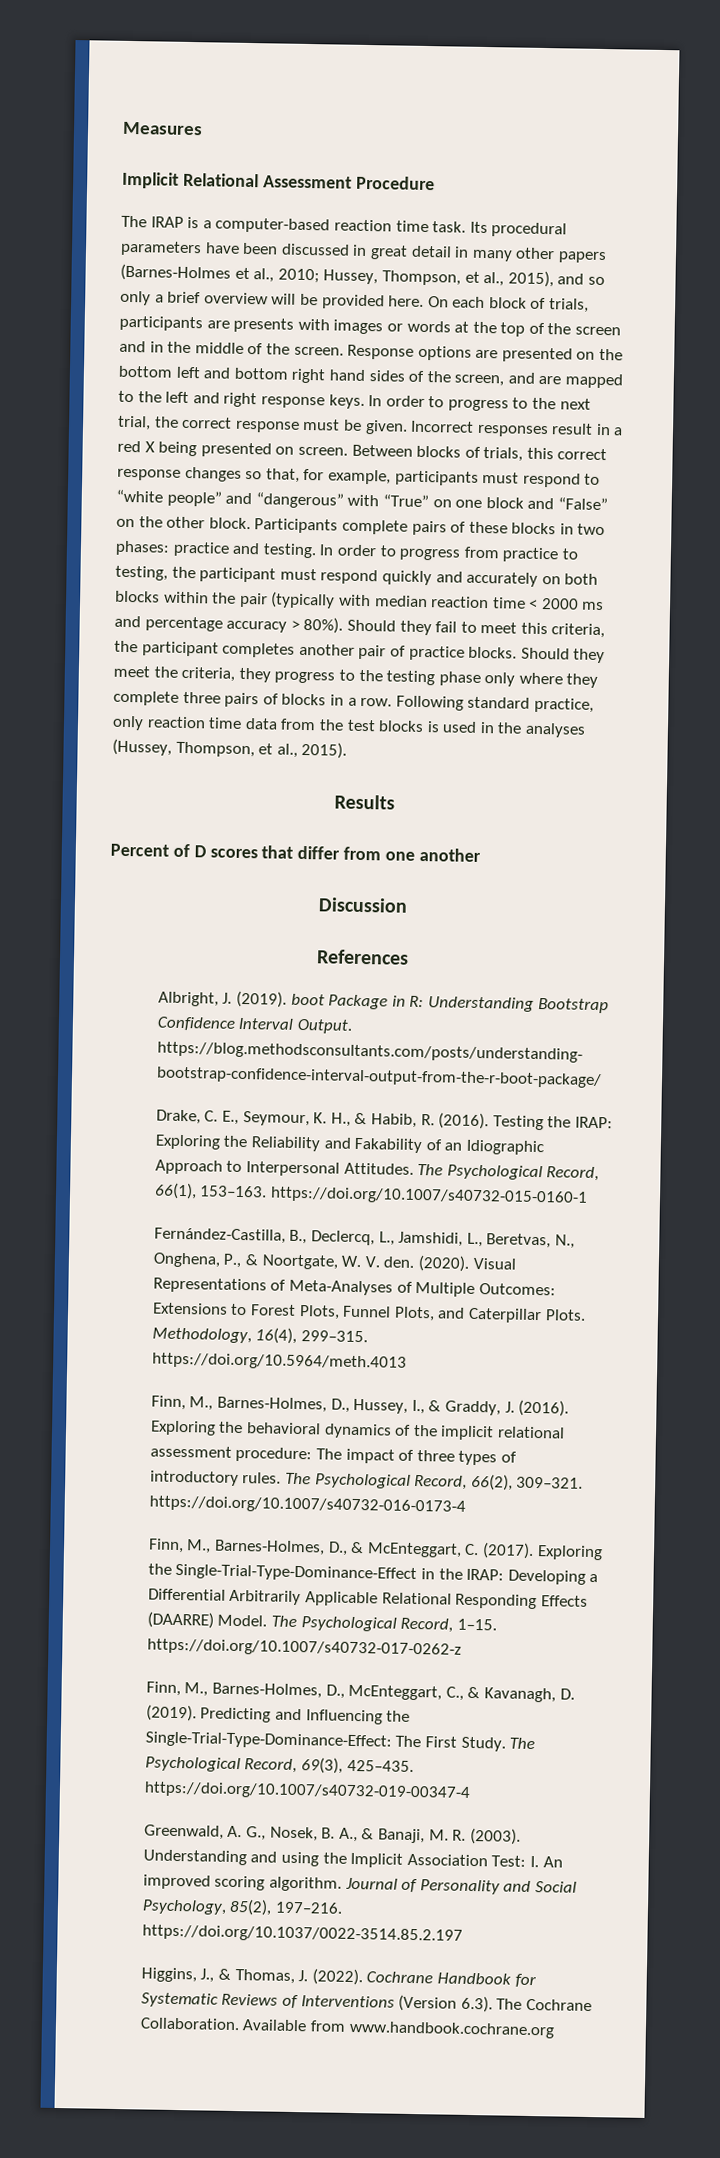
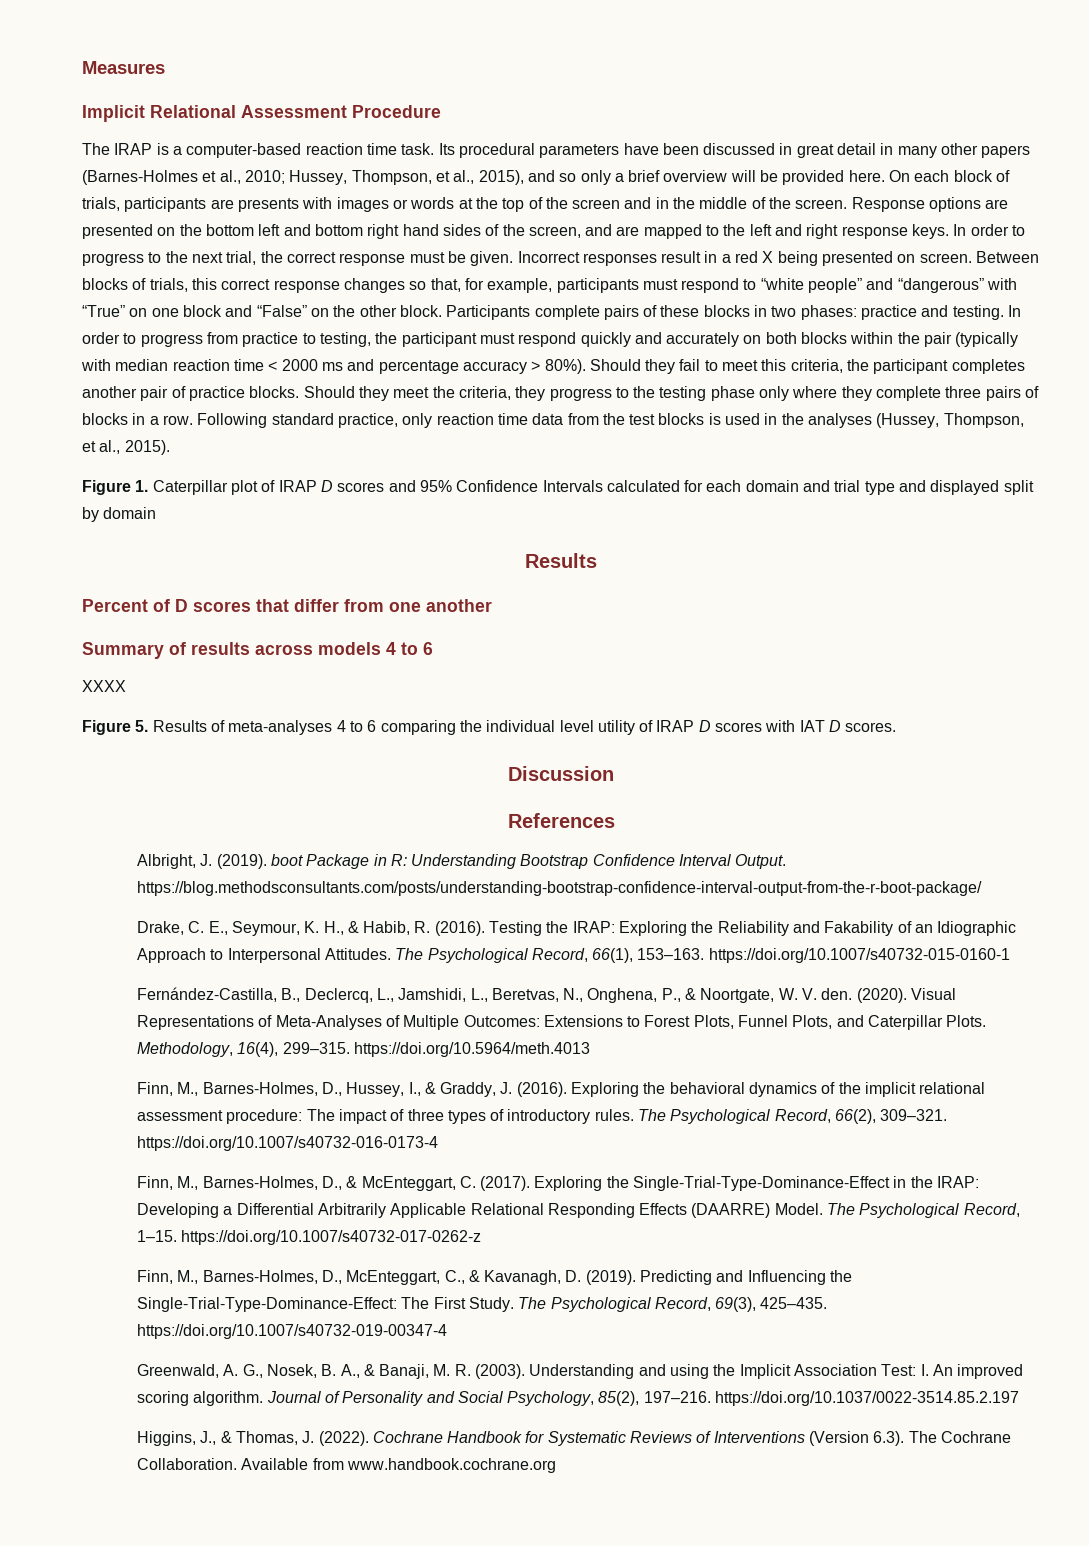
+ Figure 1. Caterpillar plot of IRAP D scores and 95% Confidence Intervals calculated for each domain and trial type and displayed split by domain
+ Summary of results across models 4 to 6
+ XXXX
+ Figure 5. Results of meta-analyses 4 to 6 comparing the individual level utility of IRAP D scores with IAT D scores.

